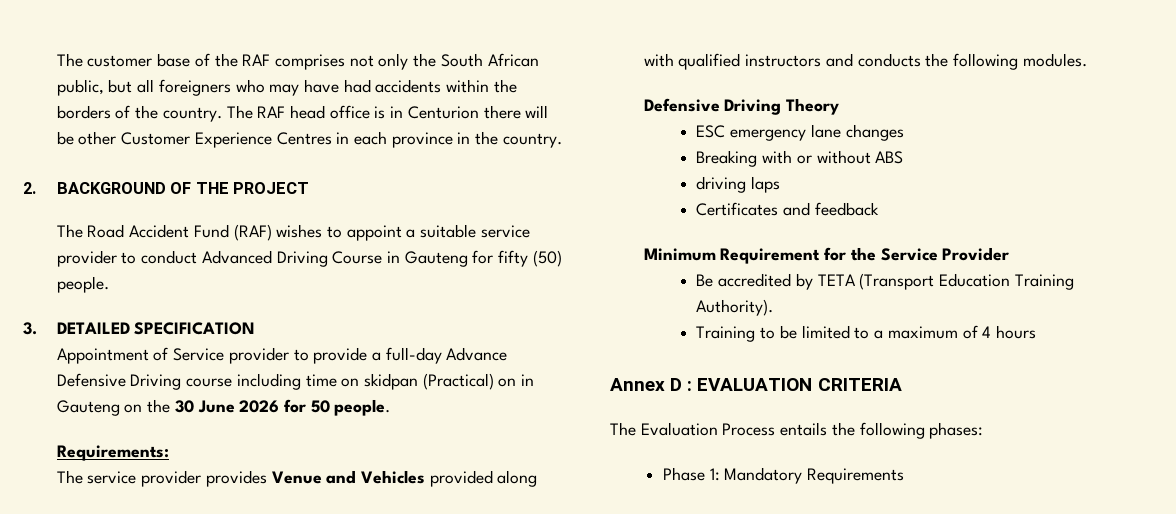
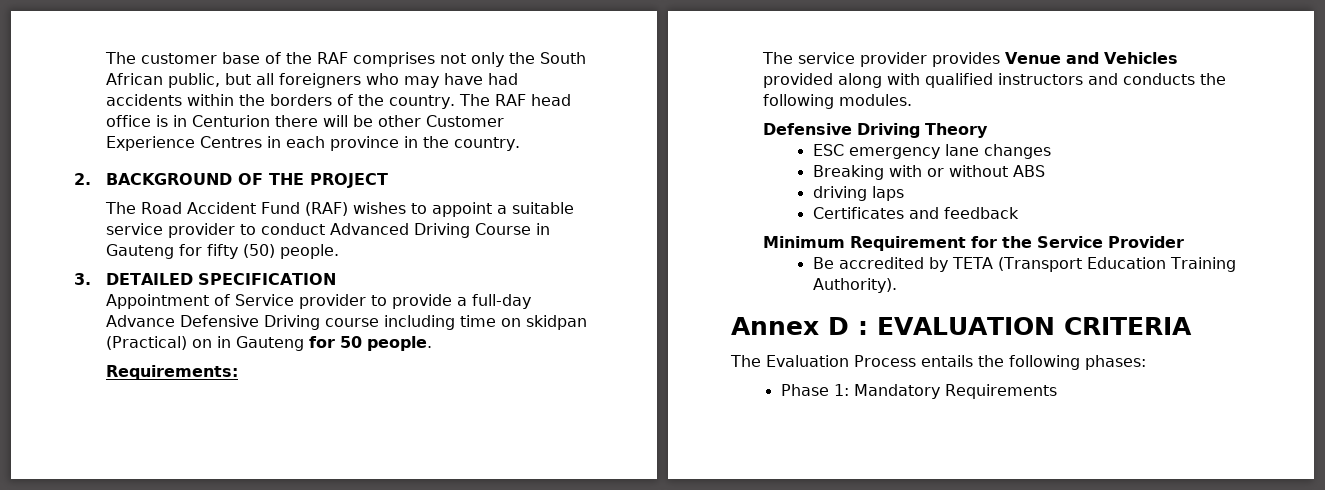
- Appointment of Service provider to provide a full-day Advance Defensive Driving course including time on skidpan (Practical) on in Gauteng on the 30 June 2026 for 50 people.
+ Appointment of Service provider to provide a full-day Advance Defensive Driving course including time on skidpan (Practical) on in Gauteng for 50 people.
- Training to be limited to a maximum of 4 hours

